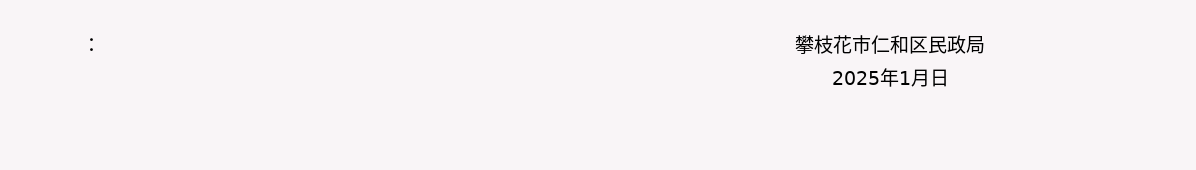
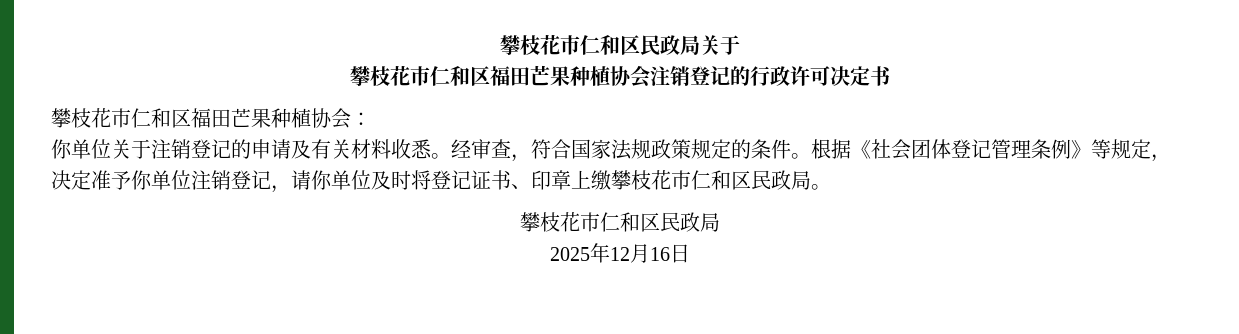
- ：
+ 攀枝花市仁和区民政局关于
+ 攀枝花市仁和区福田芒果种植协会注销登记的行政许可决定书
+ 攀枝花市仁和区福田芒果种植协会：
+ 你单位关于注销登记的申请及有关材料收悉。经审查，符合国家法规政策规定的条件。根据《社会团体登记管理条例》等规定，决定准予你单位注销登记，请你单位及时将登记证书、印章上缴攀枝花市仁和区民政局。
- 2025年1月日
+ 2025年12月16日

